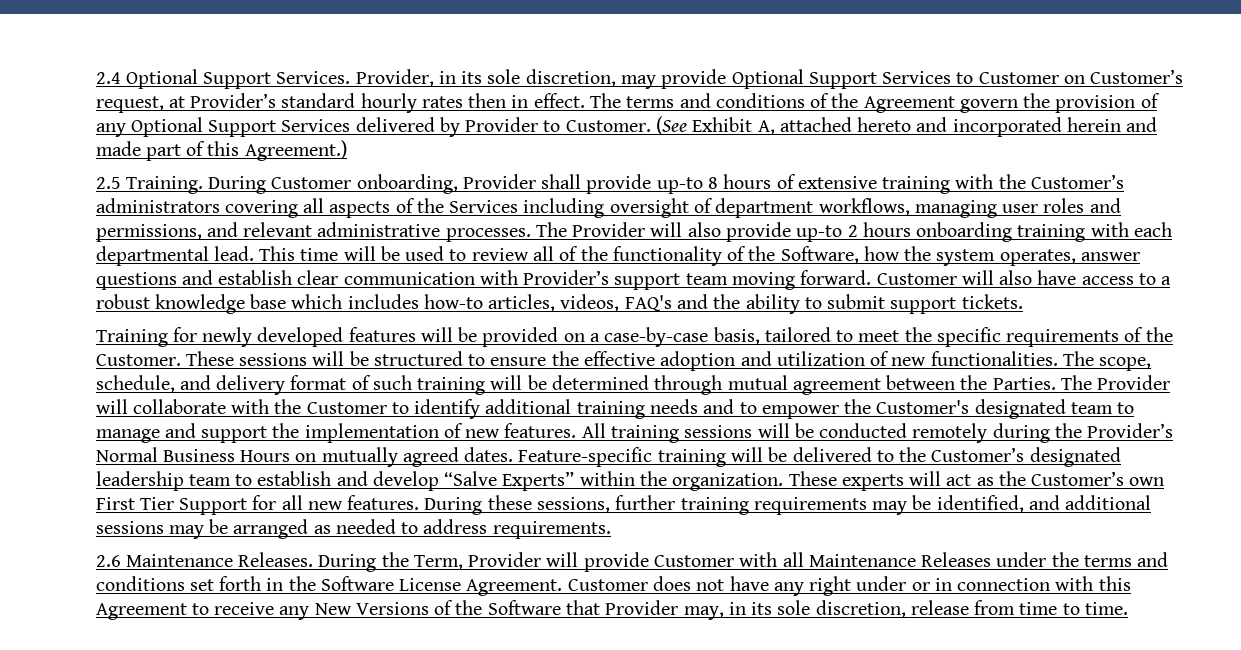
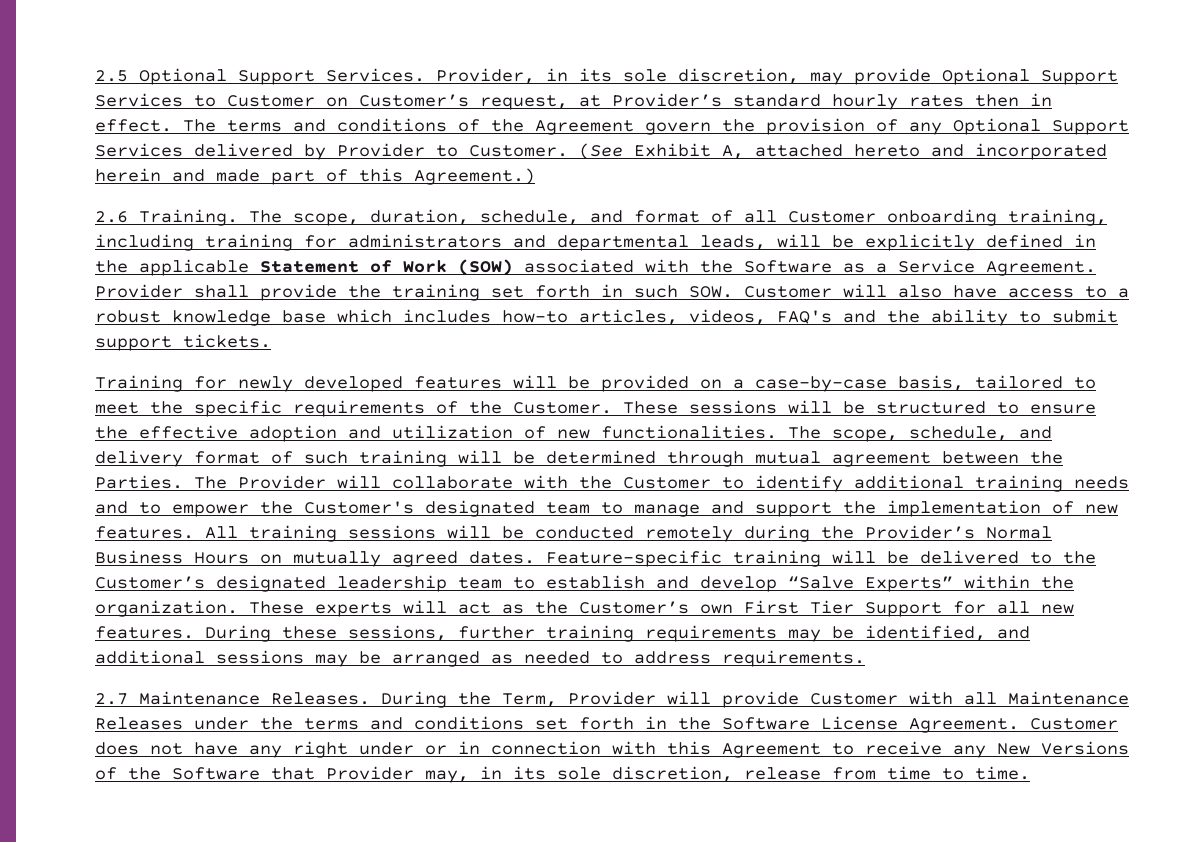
- 2.4 Optional Support Services.
+ 2.5 Optional Support Services.
- 2.5 Training. During Customer onboarding, Provider shall provide up-to 8 hours of extensive training with the Customer’s administrators covering all aspects of the Services including oversight of department workflows, managing user roles and permissions, and relevant administrative processes. The Provider will also provide up-to 2 hours onboarding training with each departmental lead. This time will be used to review all of the functionality of the Software, how the system operates, answer questions and establish clear communication with Provider’s support team moving forward. Customer will also have access to a robust knowledge base which includes how-to articles, videos, FAQ's and the ability to submit support tickets.
+ 2.6 Training. The scope, duration, schedule, and format of all Customer onboarding training, including training for administrators and departmental leads, will be explicitly defined in the applicable Statement of Work (SOW) associated with the Software as a Service Agreement. Provider shall provide the training set forth in such SOW. Customer will also have access to a robust knowledge base which includes how-to articles, videos, FAQ's and the ability to submit support tickets.
- 2.6 Maintenance Releases.
+ 2.7 Maintenance Releases.

